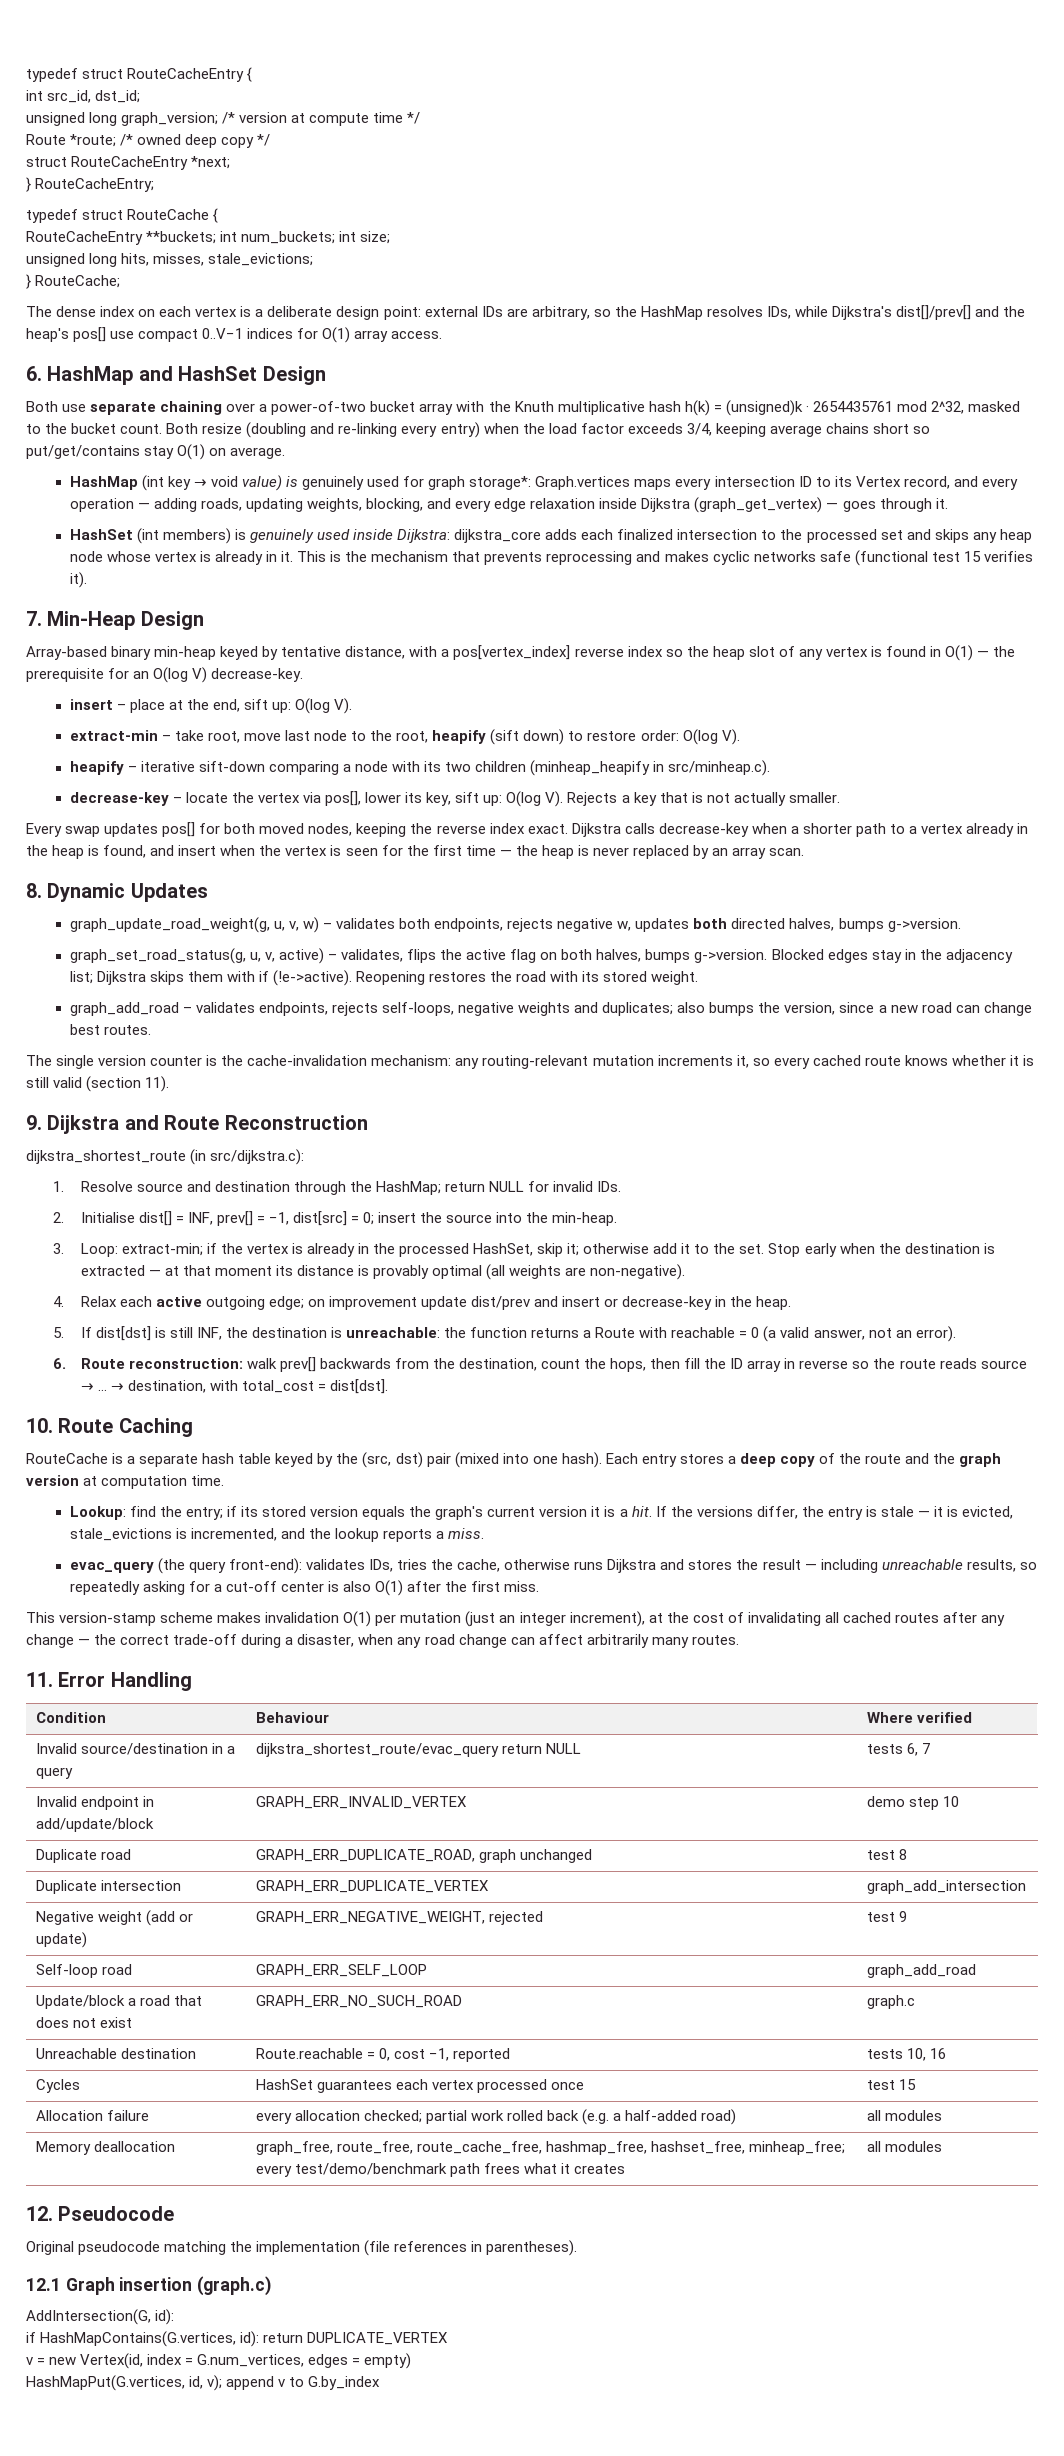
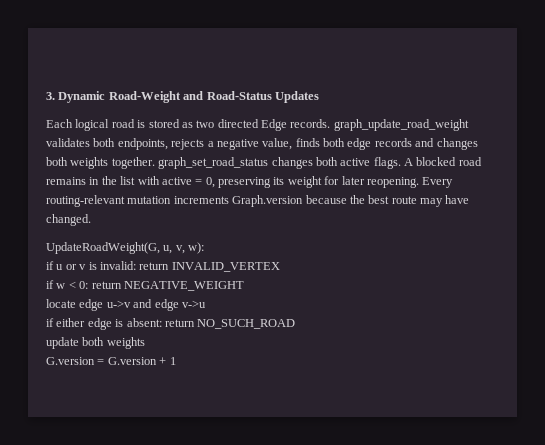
- typedef struct RouteCacheEntry {
- int src_id, dst_id;
- unsigned long graph_version; /* version at compute time */
- Route *route; /* owned deep copy */
- struct RouteCacheEntry *next;
- } RouteCacheEntry;
- typedef struct RouteCache {
- RouteCacheEntry **buckets; int num_buckets; int size;
- unsigned long hits, misses, stale_evictions;
- } RouteCache;
- The dense index on each vertex is a deliberate design point: external IDs are arbitrary, so the HashMap resolves IDs, while Dijkstra's dist[]/prev[] and the heap's pos[] use compact 0..V−1 indices for O(1) array access.
- 6. HashMap and HashSet Design
- Both use separate chaining over a power-of-two bucket array with the Knuth multiplicative hash h(k) = (unsigned)k · 2654435761 mod 2^32, masked to the bucket count. Both resize (doubling and re-linking every entry) when the load factor exceeds 3/4, keeping average chains short so put/get/contains stay O(1) on average.
- HashMap (int key → void value) is genuinely used for graph storage*: Graph.vertices maps every intersection ID to its Vertex record, and every operation — adding roads, updating weights, blocking, and every edge relaxation inside Dijkstra (graph_get_vertex) — goes through it.
- HashSet (int members) is genuinely used inside Dijkstra: dijkstra_core adds each finalized intersection to the processed set and skips any heap node whose vertex is already in it. This is the mechanism that prevents reprocessing and makes cyclic networks safe (functional test 15 verifies it).
- 7. Min-Heap Design
- Array-based binary min-heap keyed by tentative distance, with a pos[vertex_index] reverse index so the heap slot of any vertex is found in O(1) — the prerequisite for an O(log V) decrease-key.
- insert – place at the end, sift up: O(log V).
- extract-min – take root, move last node to the root, heapify (sift down) to restore order: O(log V).
- heapify – iterative sift-down comparing a node with its two children (minheap_heapify in src/minheap.c).
- decrease-key – locate the vertex via pos[], lower its key, sift up: O(log V). Rejects a key that is not actually smaller.
- Every swap updates pos[] for both moved nodes, keeping the reverse index exact. Dijkstra calls decrease-key when a shorter path to a vertex already in the heap is found, and insert when the vertex is seen for the first time — the heap is never replaced by an array scan.
- 8. Dynamic Updates
- graph_update_road_weight(g, u, v, w) – validates both endpoints, rejects negative w, updates both directed halves, bumps g->version.
- graph_set_road_status(g, u, v, active) – validates, flips the active flag on both halves, bumps g->version. Blocked edges stay in the adjacency list; Dijkstra skips them with if (!e->active). Reopening restores the road with its stored weight.
- graph_add_road – validates endpoints, rejects self-loops, negative weights and duplicates; also bumps the version, since a new road can change best routes.
- The single version counter is the cache-invalidation mechanism: any routing-relevant mutation increments it, so every cached route knows whether it is still valid (section 11).
- 9. Dijkstra and Route Reconstruction
- dijkstra_shortest_route (in src/dijkstra.c):
- 1. Resolve source and destination through the HashMap; return NULL for invalid IDs.
- 2. Initialise dist[] = INF, prev[] = −1, dist[src] = 0; insert the source into the min-heap.
- 3. Loop: extract-min; if the vertex is already in the processed HashSet, skip it; otherwise add it to the set. Stop early when the destination is extracted — at that moment its distance is provably optimal (all weights are non-negative).
- 4. Relax each active outgoing edge; on improvement update dist/prev and insert or decrease-key in the heap.
- 5. If dist[dst] is still INF, the destination is unreachable: the function returns a Route with reachable = 0 (a valid answer, not an error).
- 6. Route reconstruction: walk prev[] backwards from the destination, count the hops, then fill the ID array in reverse so the route reads source → … → destination, with total_cost = dist[dst].
- 10. Route Caching
- RouteCache is a separate hash table keyed by the (src, dst) pair (mixed into one hash). Each entry stores a deep copy of the route and the graph version at computation time.
- Lookup: find the entry; if its stored version equals the graph's current version it is a hit. If the versions differ, the entry is stale — it is evicted, stale_evictions is incremented, and the lookup reports a miss.
- evac_query (the query front-end): validates IDs, tries the cache, otherwise runs Dijkstra and stores the result — including unreachable results, so repeatedly asking for a cut-off center is also O(1) after the first miss.
- This version-stamp scheme makes invalidation O(1) per mutation (just an integer increment), at the cost of invalidating all cached routes after any change — the correct trade-off during a disaster, when any road change can affect arbitrarily many routes.
- 11. Error Handling
- Condition | Behaviour | Where verified
- Invalid source/destination in a query | dijkstra_shortest_route/evac_query return NULL | tests 6, 7
- Invalid endpoint in add/update/block | GRAPH_ERR_INVALID_VERTEX | demo step 10
- Duplicate road | GRAPH_ERR_DUPLICATE_ROAD, graph unchanged | test 8
- Duplicate intersection | GRAPH_ERR_DUPLICATE_VERTEX | graph_add_intersection
- Negative weight (add or update) | GRAPH_ERR_NEGATIVE_WEIGHT, rejected | test 9
- Self-loop road | GRAPH_ERR_SELF_LOOP | graph_add_road
- Update/block a road that does not exist | GRAPH_ERR_NO_SUCH_ROAD | graph.c
- Unreachable destination | Route.reachable = 0, cost −1, reported | tests 10, 16
- Cycles | HashSet guarantees each vertex processed once | test 15
- Allocation failure | every allocation checked; partial work rolled back (e.g. a half-added road) | all modules
- Memory deallocation | graph_free, route_free, route_cache_free, hashmap_free, hashset_free, minheap_free; every test/demo/benchmark path frees what it creates | all modules
- 12. Pseudocode
- Original pseudocode matching the implementation (file references in parentheses).
- 12.1 Graph insertion (graph.c)
- AddIntersection(G, id):
- if HashMapContains(G.vertices, id): return DUPLICATE_VERTEX
- v = new Vertex(id, index = G.num_vertices, edges = empty)
- HashMapPut(G.vertices, id, v); append v to G.by_index
+ 3. Dynamic Road-Weight and Road-Status Updates
+ Each logical road is stored as two directed Edge records. graph_update_road_weight validates both endpoints, rejects a negative value, finds both edge records and changes both weights together. graph_set_road_status changes both active flags. A blocked road remains in the list with active = 0, preserving its weight for later reopening. Every routing-relevant mutation increments Graph.version because the best route may have changed.
+ UpdateRoadWeight(G, u, v, w):
+ if u or v is invalid: return INVALID_VERTEX
+ if w < 0: return NEGATIVE_WEIGHT
+ locate edge u->v and edge v->u
+ if either edge is absent: return NO_SUCH_ROAD
+ update both weights
+ G.version = G.version + 1

